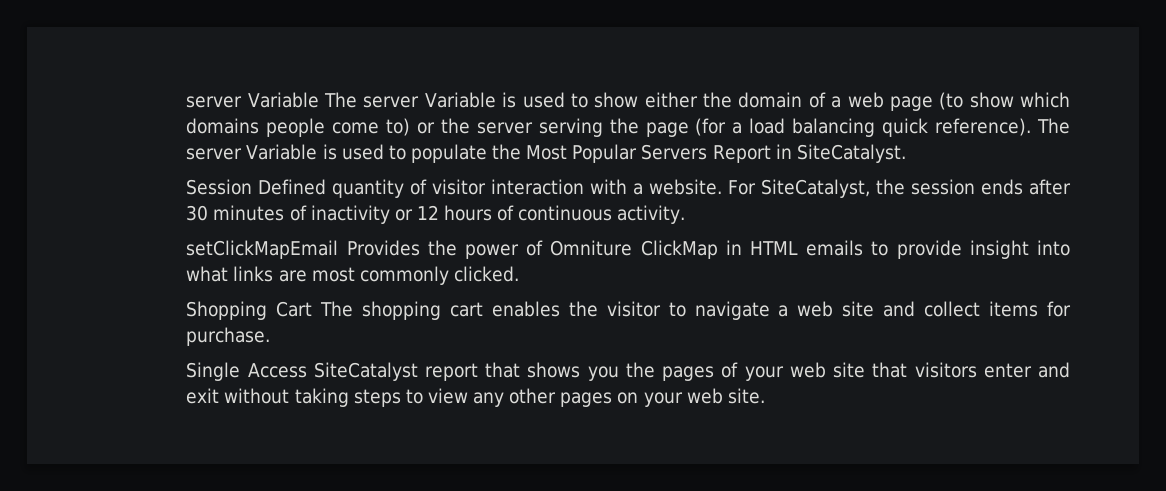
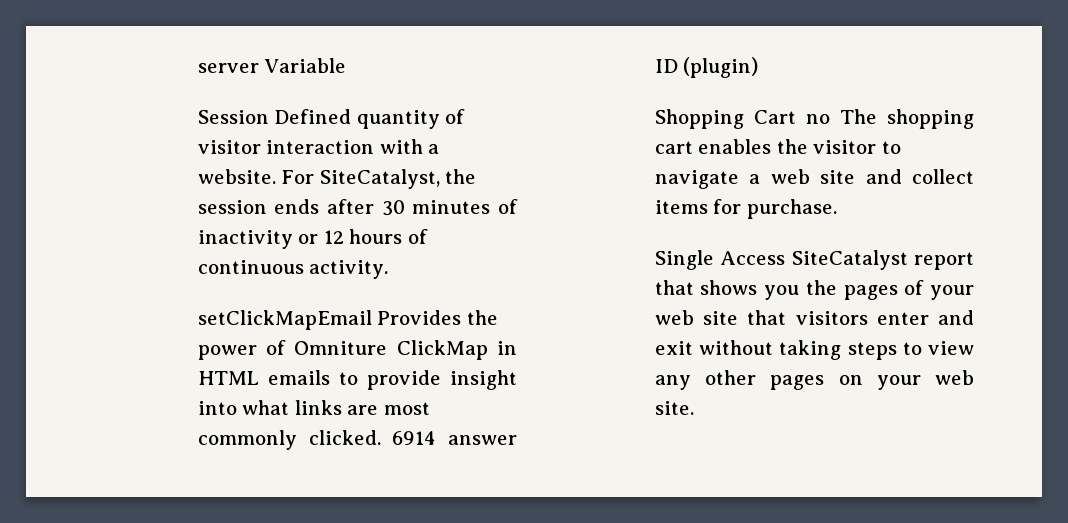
- server Variable The server Variable is used to show either the domain of a web page (to show which domains people come to) or the server serving the page (for a load balancing quick reference). The server Variable is used to populate the Most Popular Servers Report in SiteCatalyst.
+ server Variable
+ 6914 answer ID (plugin)
- Shopping Cart The shopping cart enables the visitor to navigate a web site and collect items for purchase.
+ Shopping Cart no The shopping cart enables the visitor to navigate a web site and collect items for purchase.

